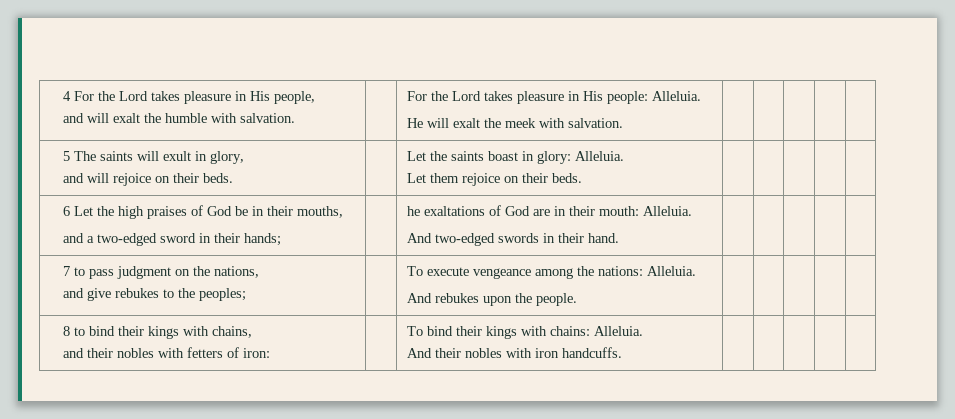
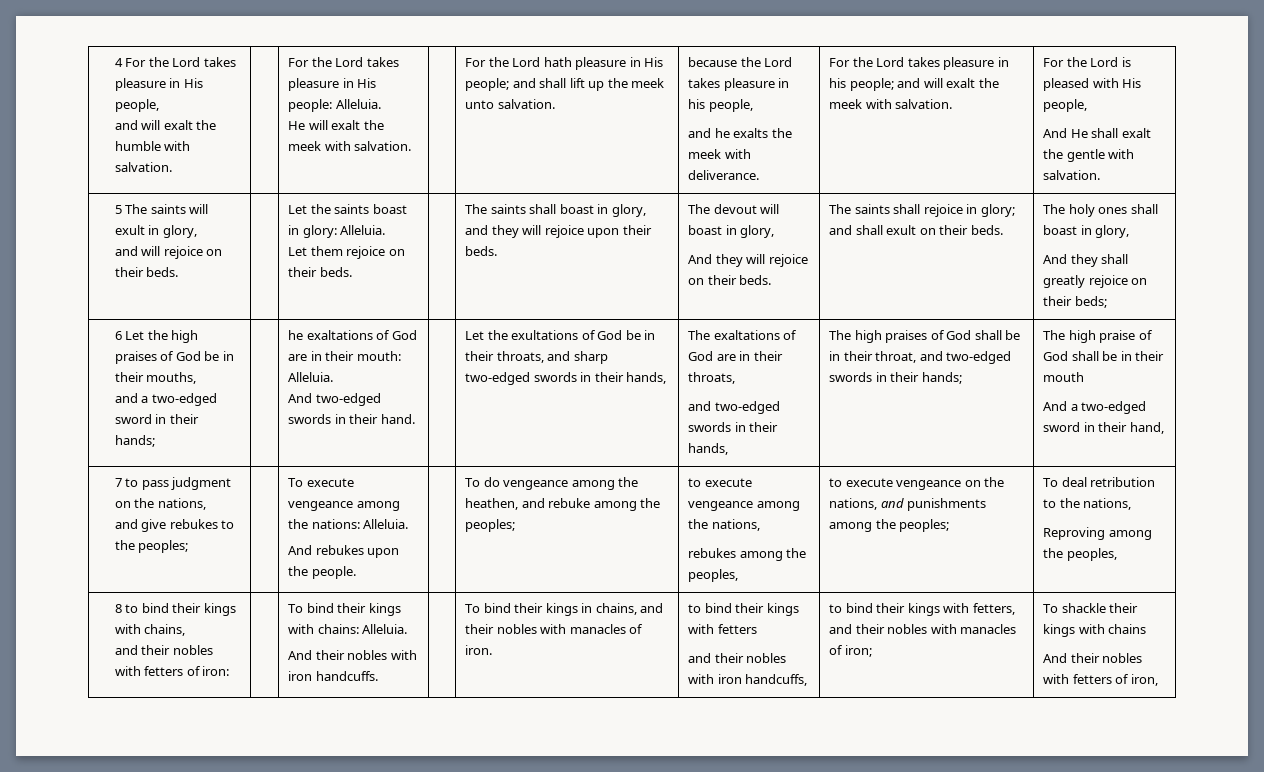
+ For the Lord hath pleasure in His people; and shall lift up the meek unto salvation. | because the Lord takes pleasure in his people,
+ and he exalts the meek with deliverance. | For the Lord takes pleasure in his people; and will exalt the meek with salvation. | For the Lord is pleased with His people,
+ And He shall exalt the gentle with salvation.
+ The saints shall boast in glory, and they will rejoice upon their beds. | The devout will boast in glory,
+ And they will rejoice on their beds. | The saints shall rejoice in glory; and shall exult on their beds. | The holy ones shall boast in glory,
+ And they shall greatly rejoice on their beds;
+ Let the exultations of God be in their throats, and sharp two-edged swords in their hands, | The exaltations of God are in their throats,
+ and two-edged swords in their hands, | The high praises of God shall be in their throat, and two-edged swords in their hands; | The high praise of God shall be in their mouth
+ And a two-edged sword in their hand,
+ To do vengeance among the heathen, and rebuke among the peoples; | to execute vengeance among the nations,
+ rebukes among the peoples, | to execute vengeance on the nations, and punishments among the peoples; | To deal retribution to the nations,
+ Reproving among the peoples,
+ To bind their kings in chains, and their nobles with manacles of iron. | to bind their kings with fetters
+ and their nobles with iron handcuffs, | to bind their kings with fetters, and their nobles with manacles of iron; | To shackle their kings with chains
+ And their nobles with fetters of iron,

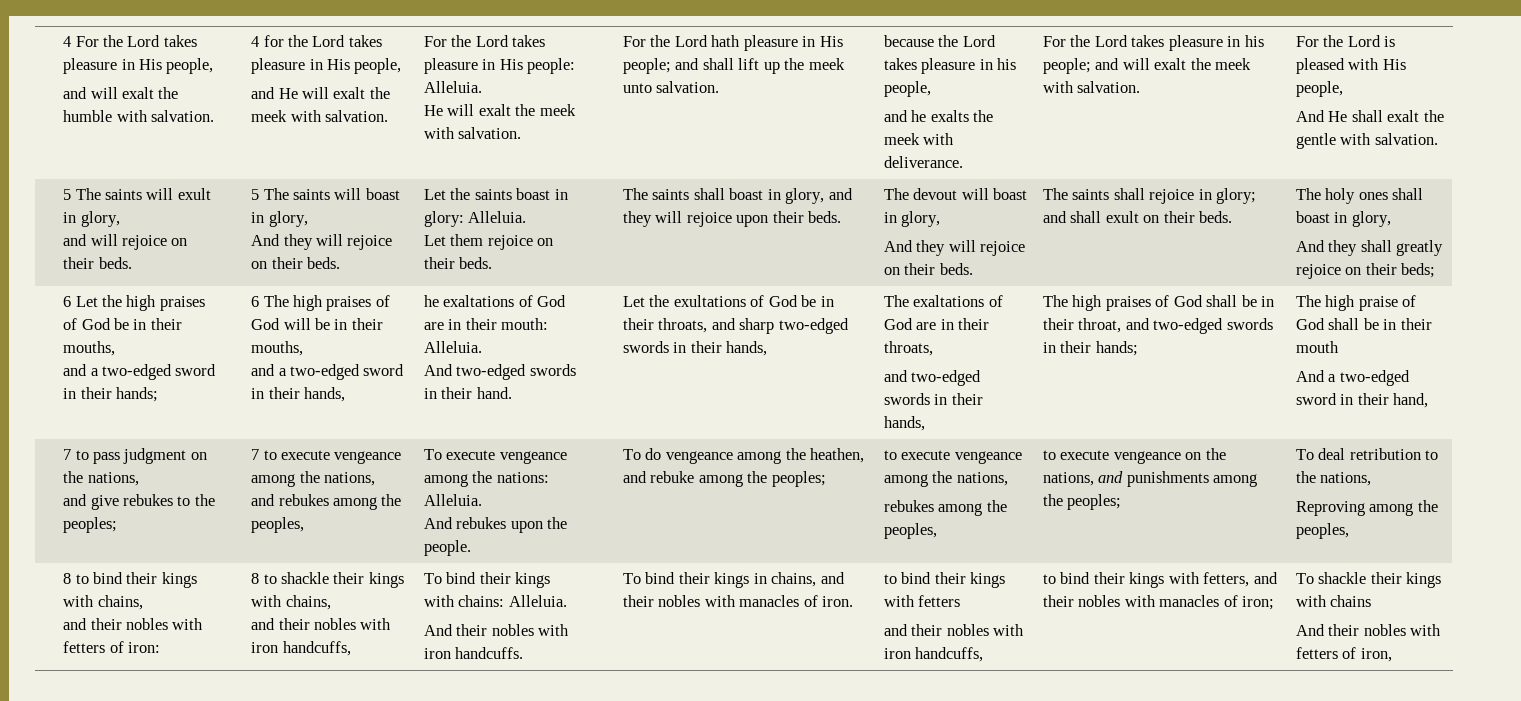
+ 4 for the Lord takes pleasure in His people,
+ and He will exalt the meek with salvation.
+ 5 The saints will boast in glory,
+ And they will rejoice on their beds.
+ 6 The high praises of God will be in their mouths,
+ and a two-edged sword in their hands,
+ 7 to execute vengeance among the nations,
+ and rebukes among the peoples,
+ 8 to shackle their kings with chains,
+ and their nobles with iron handcuffs,

